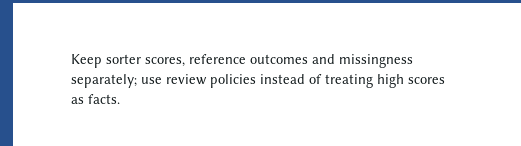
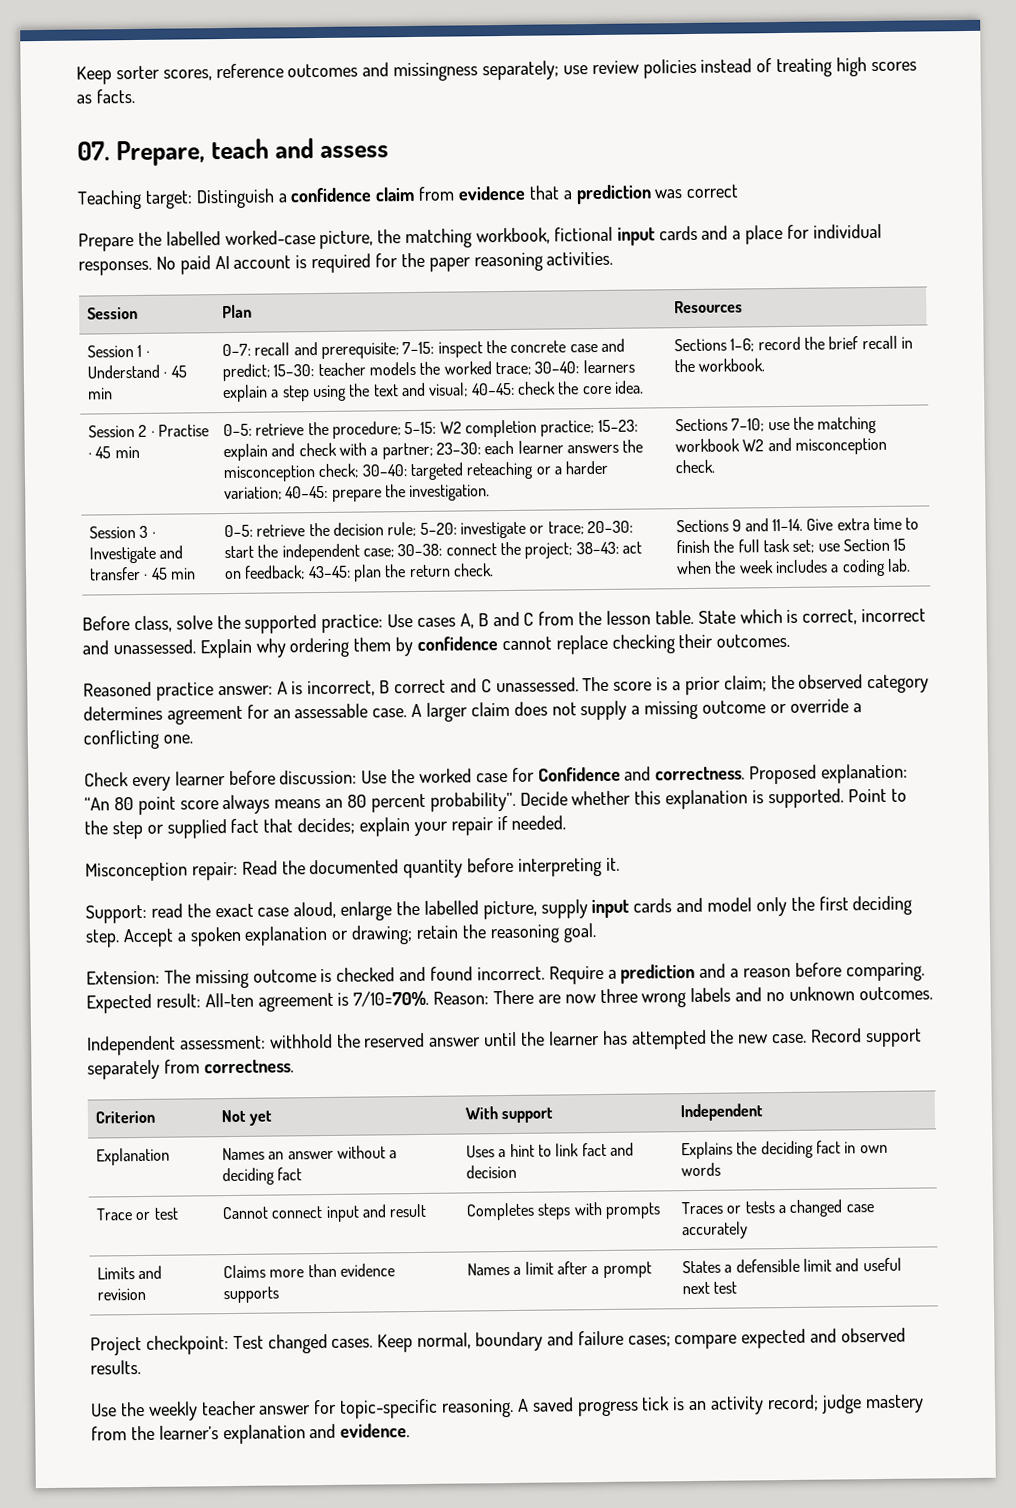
+ 07. Prepare, teach and assess
+ Teaching target: Distinguish a confidence claim from evidence that a prediction was correct
+ Prepare the labelled worked-case picture, the matching workbook, fictional input cards and a place for individual responses. No paid AI account is required for the paper reasoning activities.
+ Session | Plan | Resources
+ Session 1 · Understand · 45 min | 0–7: recall and prerequisite; 7–15: inspect the concrete case and predict; 15–30: teacher models the worked trace; 30–40: learners explain a step using the text and visual; 40–45: check the core idea. | Sections 1–6; record the brief recall in the workbook.
+ Session 2 · Practise · 45 min | 0–5: retrieve the procedure; 5–15: W2 completion practice; 15–23: explain and check with a partner; 23–30: each learner answers the misconception check; 30–40: targeted reteaching or a harder variation; 40–45: prepare the investigation. | Sections 7–10; use the matching workbook W2 and misconception check.
+ Session 3 · Investigate and transfer · 45 min | 0–5: retrieve the decision rule; 5–20: investigate or trace; 20–30: start the independent case; 30–38: connect the project; 38–43: act on feedback; 43–45: plan the return check. | Sections 9 and 11–14. Give extra time to finish the full task set; use Section 15 when the week includes a coding lab.
+ Before class, solve the supported practice: Use cases A, B and C from the lesson table. State which is correct, incorrect and unassessed. Explain why ordering them by confidence cannot replace checking their outcomes.
+ Reasoned practice answer: A is incorrect, B correct and C unassessed. The score is a prior claim; the observed category determines agreement for an assessable case. A larger claim does not supply a missing outcome or override a conflicting one.
+ Check every learner before discussion: Use the worked case for Confidence and correctness. Proposed explanation: “An 80 point score always means an 80 percent probability”. Decide whether this explanation is supported. Point to the step or supplied fact that decides; explain your repair if needed.
+ Misconception repair: Read the documented quantity before interpreting it.
+ Support: read the exact case aloud, enlarge the labelled picture, supply input cards and model only the first deciding step. Accept a spoken explanation or drawing; retain the reasoning goal.
+ Extension: The missing outcome is checked and found incorrect. Require a prediction and a reason before comparing. Expected result: All-ten agreement is 7/10=70%. Reason: There are now three wrong labels and no unknown outcomes.
+ Independent assessment: withhold the reserved answer until the learner has attempted the new case. Record support separately from correctness.
+ Criterion | Not yet | With support | Independent
+ Explanation | Names an answer without a deciding fact | Uses a hint to link fact and decision | Explains the deciding fact in own words
+ Trace or test | Cannot connect input and result | Completes steps with prompts | Traces or tests a changed case accurately
+ Limits and revision | Claims more than evidence supports | Names a limit after a prompt | States a defensible limit and useful next test
+ Project checkpoint: Test changed cases. Keep normal, boundary and failure cases; compare expected and observed results.
+ Use the weekly teacher answer for topic-specific reasoning. A saved progress tick is an activity record; judge mastery from the learner’s explanation and evidence.

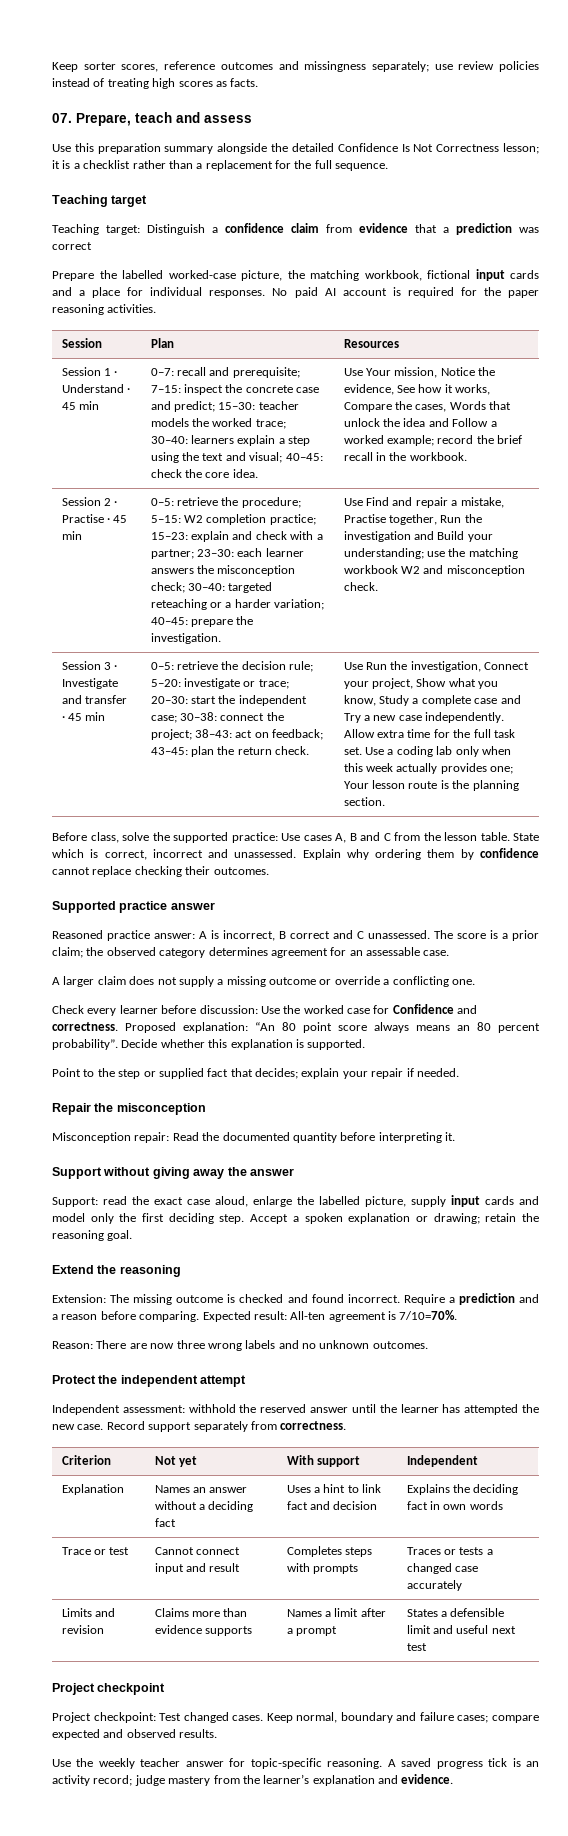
+ Use this preparation summary alongside the detailed Confidence Is Not Correctness lesson; it is a checklist rather than a replacement for the full sequence.
+ Teaching target
- Sections 1–6; record the brief recall in the workbook.
+ Use Your mission, Notice the evidence, See how it works, Compare the cases, Words that unlock the idea and Follow a worked example; record the brief recall in the workbook.
- Sections 7–10; use the matching workbook W2 and misconception check.
+ Use Find and repair a mistake, Practise together, Run the investigation and Build your understanding; use the matching workbook W2 and misconception check.
- Sections 9 and 11–14. Give extra time to finish the full task set; use Section 15 when the week includes a coding lab.
+ Use Run the investigation, Connect your project, Show what you know, Study a complete case and Try a new case independently. Allow extra time for the full task set. Use a coding lab only when this week actually provides one; Your lesson route is the planning section.
+ Supported practice answer
- The score is a prior claim; the observed category determines agreement for an assessable case. A larger claim does not supply a missing outcome or override a conflicting one.
+ The score is a prior claim; the observed category determines agreement for an assessable case.
+ A larger claim does not supply a missing outcome or override a conflicting one.
- Decide whether this explanation is supported. Point to the step or supplied fact that decides; explain your repair if needed.
+ Decide whether this explanation is supported.
+ Point to the step or supplied fact that decides; explain your repair if needed.
+ Repair the misconception
+ Support without giving away the answer
+ Extend the reasoning
- Expected result: All-ten agreement is 7/10=70%. Reason: There are now three wrong labels and no unknown outcomes.
+ Expected result: All-ten agreement is 7/10=70%.
+ Reason: There are now three wrong labels and no unknown outcomes.
+ Protect the independent attempt
+ Project checkpoint

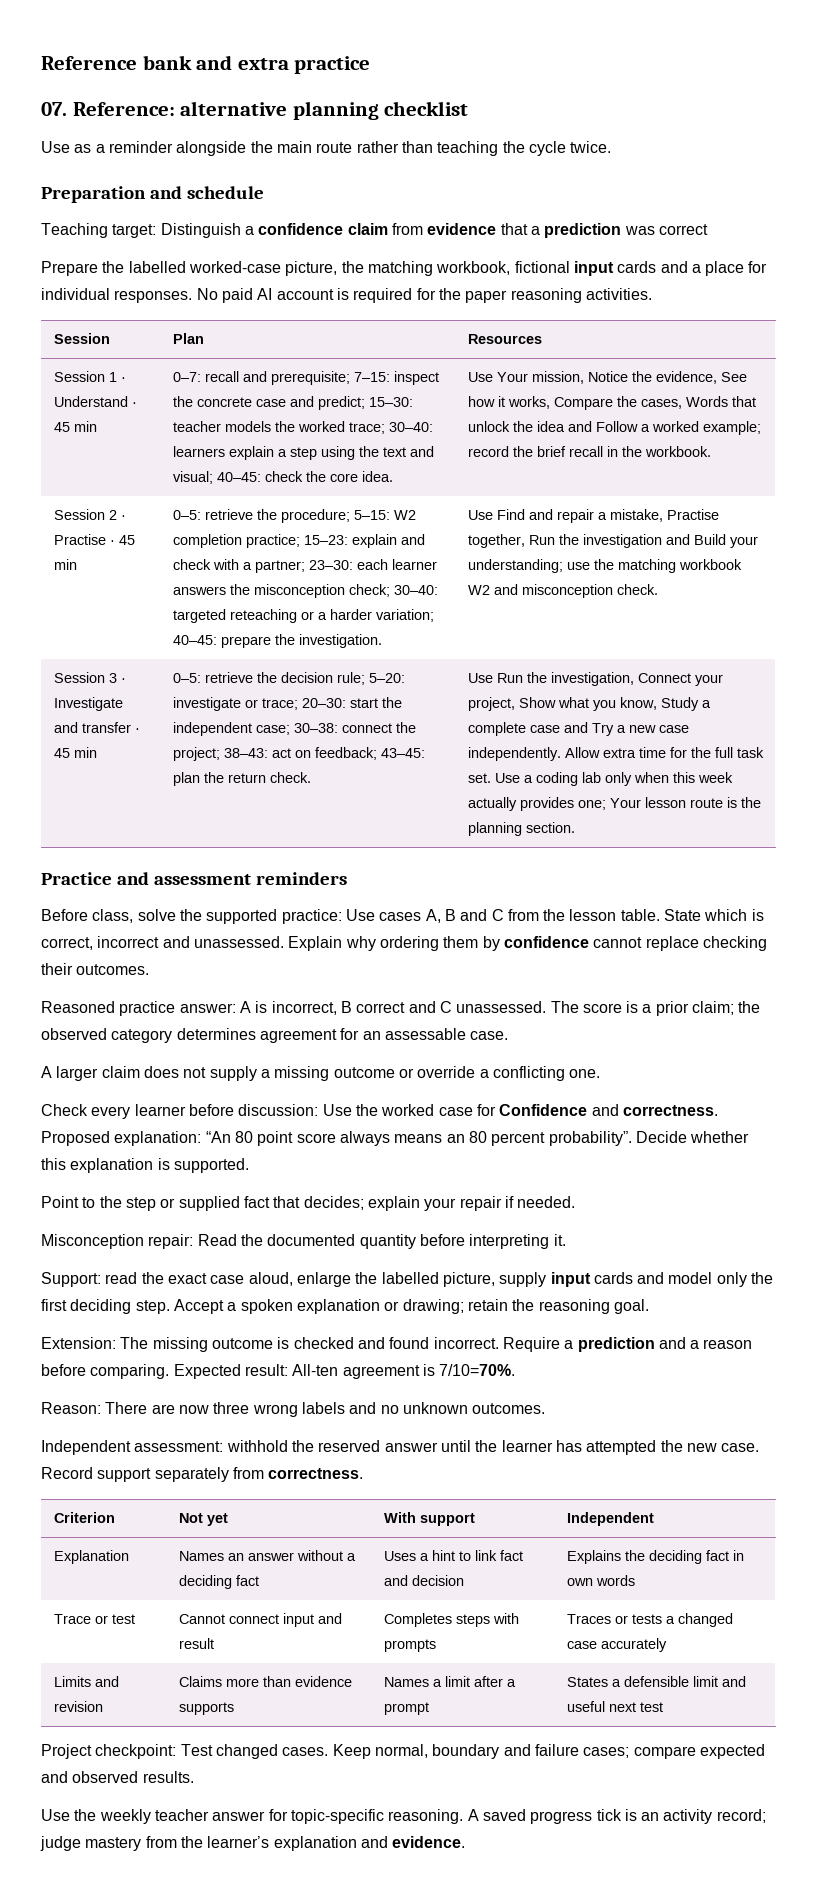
- Keep sorter scores, reference outcomes and missingness separately; use review policies instead of treating high scores as facts.
- 07. Prepare, teach and assess
- Use this preparation summary alongside the detailed Confidence Is Not Correctness lesson; it is a checklist rather than a replacement for the full sequence.
- Teaching target
+ Reference bank and extra practice
+ 07. Reference: alternative planning checklist
+ Use as a reminder alongside the main route rather than teaching the cycle twice.
+ Preparation and schedule
+ Practice and assessment reminders
- Supported practice answer
- Repair the misconception
- Support without giving away the answer
- Extend the reasoning
- Protect the independent attempt
- Project checkpoint

